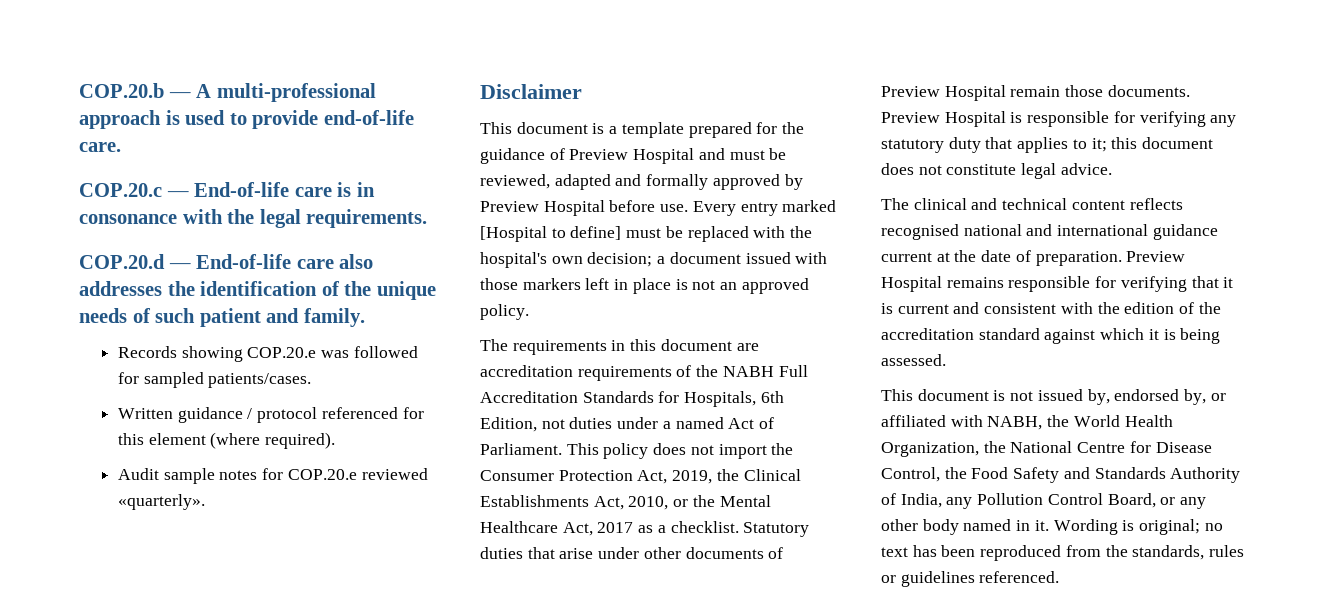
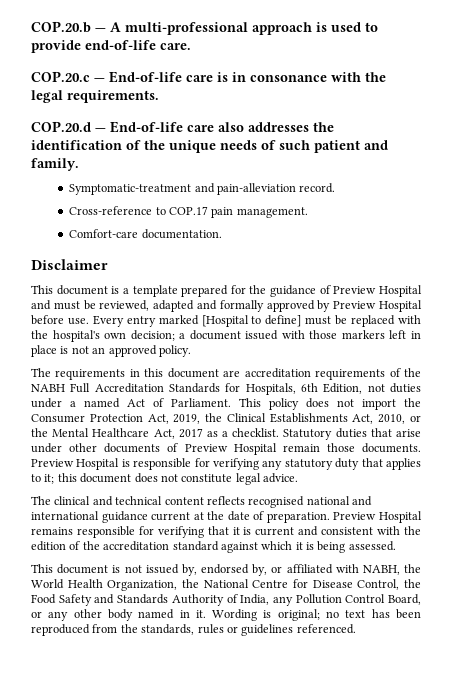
- Records showing COP.20.e was followed for sampled patients/cases.
- Written guidance / protocol referenced for this element (where required).
- Audit sample notes for COP.20.e reviewed «quarterly».
+ Symptomatic-treatment and pain-alleviation record.
+ Cross-reference to COP.17 pain management.
+ Comfort-care documentation.

